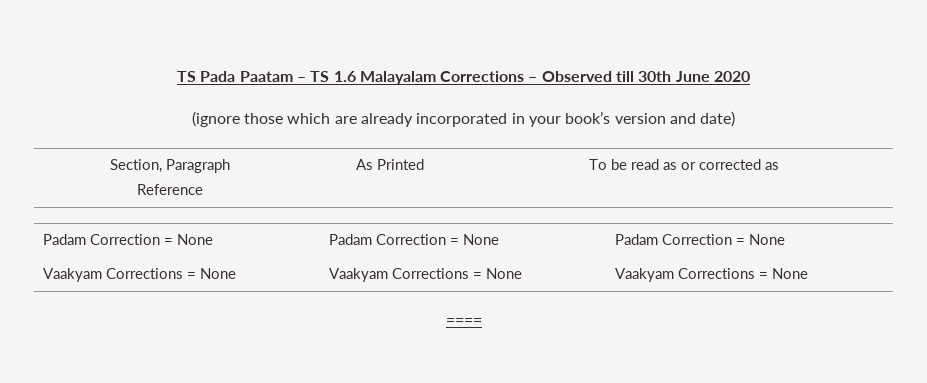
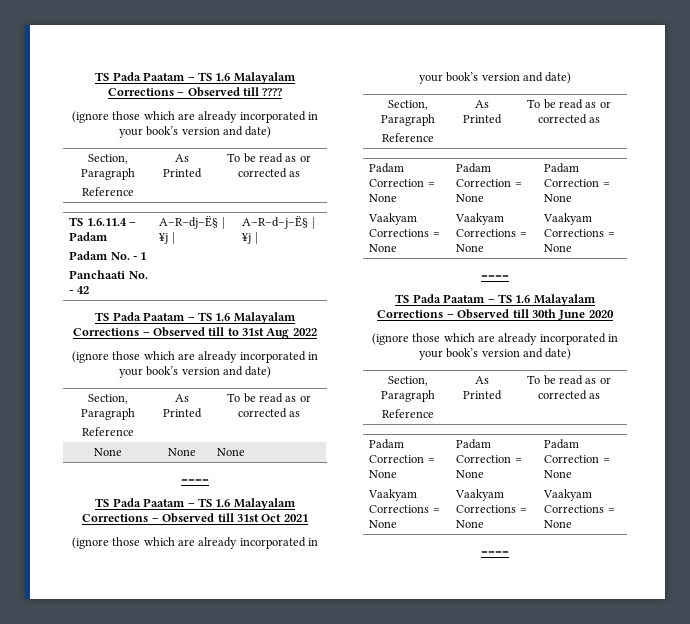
+ TS Pada Paatam – TS 1.6 Malayalam Corrections – Observed till ????
+ (ignore those which are already incorporated in your book’s version and date)
+ Section, Paragraph
+ Reference | As Printed | To be read as or corrected as
+ TS 1.6.11.4 – Padam
+ Padam No. - 1
+ Panchaati No. - 42 | A–R–dj–Ë§ | ¥j | | A–R–d–j–Ë§ | ¥j |
+ TS Pada Paatam – TS 1.6 Malayalam Corrections – Observed till to 31st Aug 2022
+ (ignore those which are already incorporated in your book’s version and date)
+ Section, Paragraph
+ Reference | As Printed | To be read as or corrected as
+ None | None | None
+ ====
+ TS Pada Paatam – TS 1.6 Malayalam Corrections – Observed till 31st Oct 2021
+ (ignore those which are already incorporated in your book’s version and date)
+ Section, Paragraph
+ Reference | As Printed | To be read as or corrected as
+ Padam Correction = None
+ Vaakyam Corrections = None | Padam Correction = None
+ Vaakyam Corrections = None | Padam Correction = None
+ Vaakyam Corrections = None
+ ====

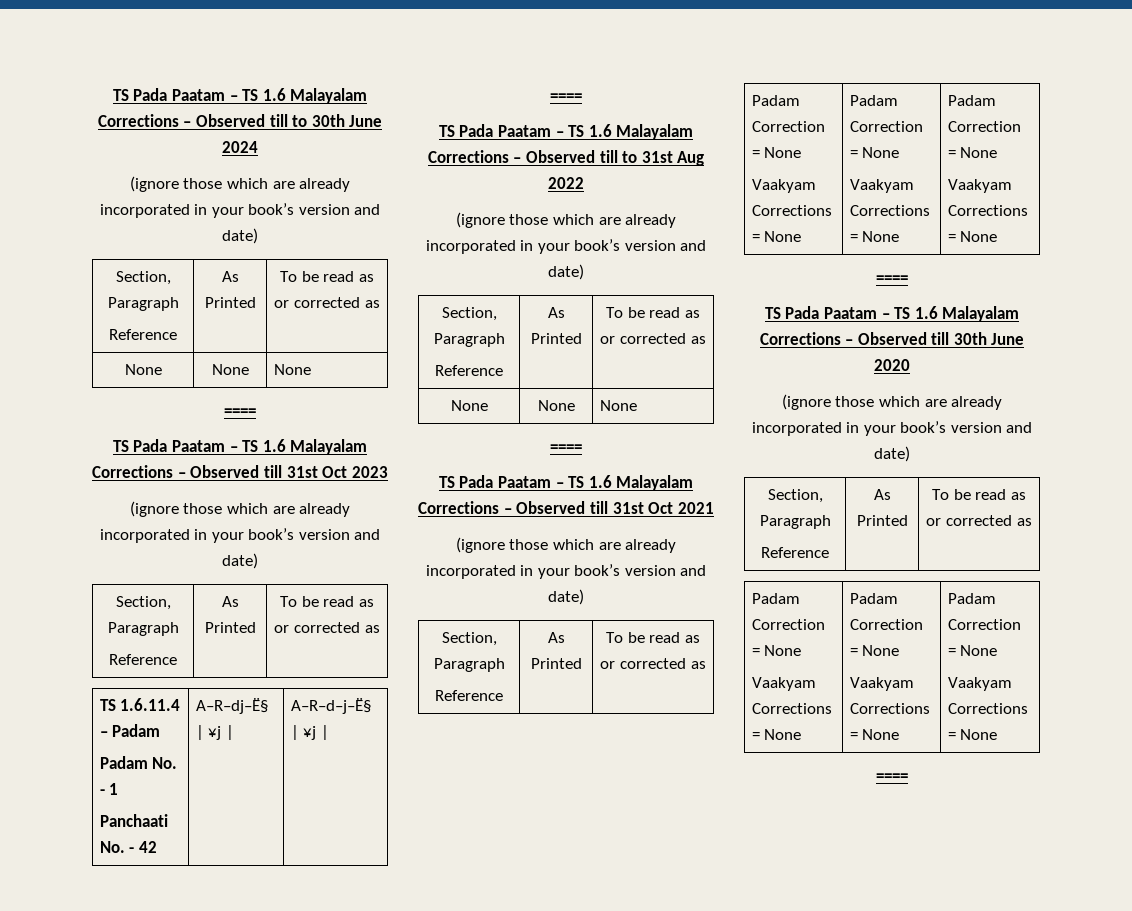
- TS Pada Paatam – TS 1.6 Malayalam Corrections – Observed till ????
+ TS Pada Paatam – TS 1.6 Malayalam Corrections – Observed till to 30th June 2024
+ (ignore those which are already incorporated in your book’s version and date)
+ Section, Paragraph
+ Reference | As Printed | To be read as or corrected as
+ None | None | None
+ ====
+ TS Pada Paatam – TS 1.6 Malayalam Corrections – Observed till 31st Oct 2023
  TS 1.6.11.4 – Padam
  Padam No. - 1
  Panchaati No. - 42 | A–R–dj–Ë§ | ¥j | | A–R–d–j–Ë§ | ¥j |
+ ====

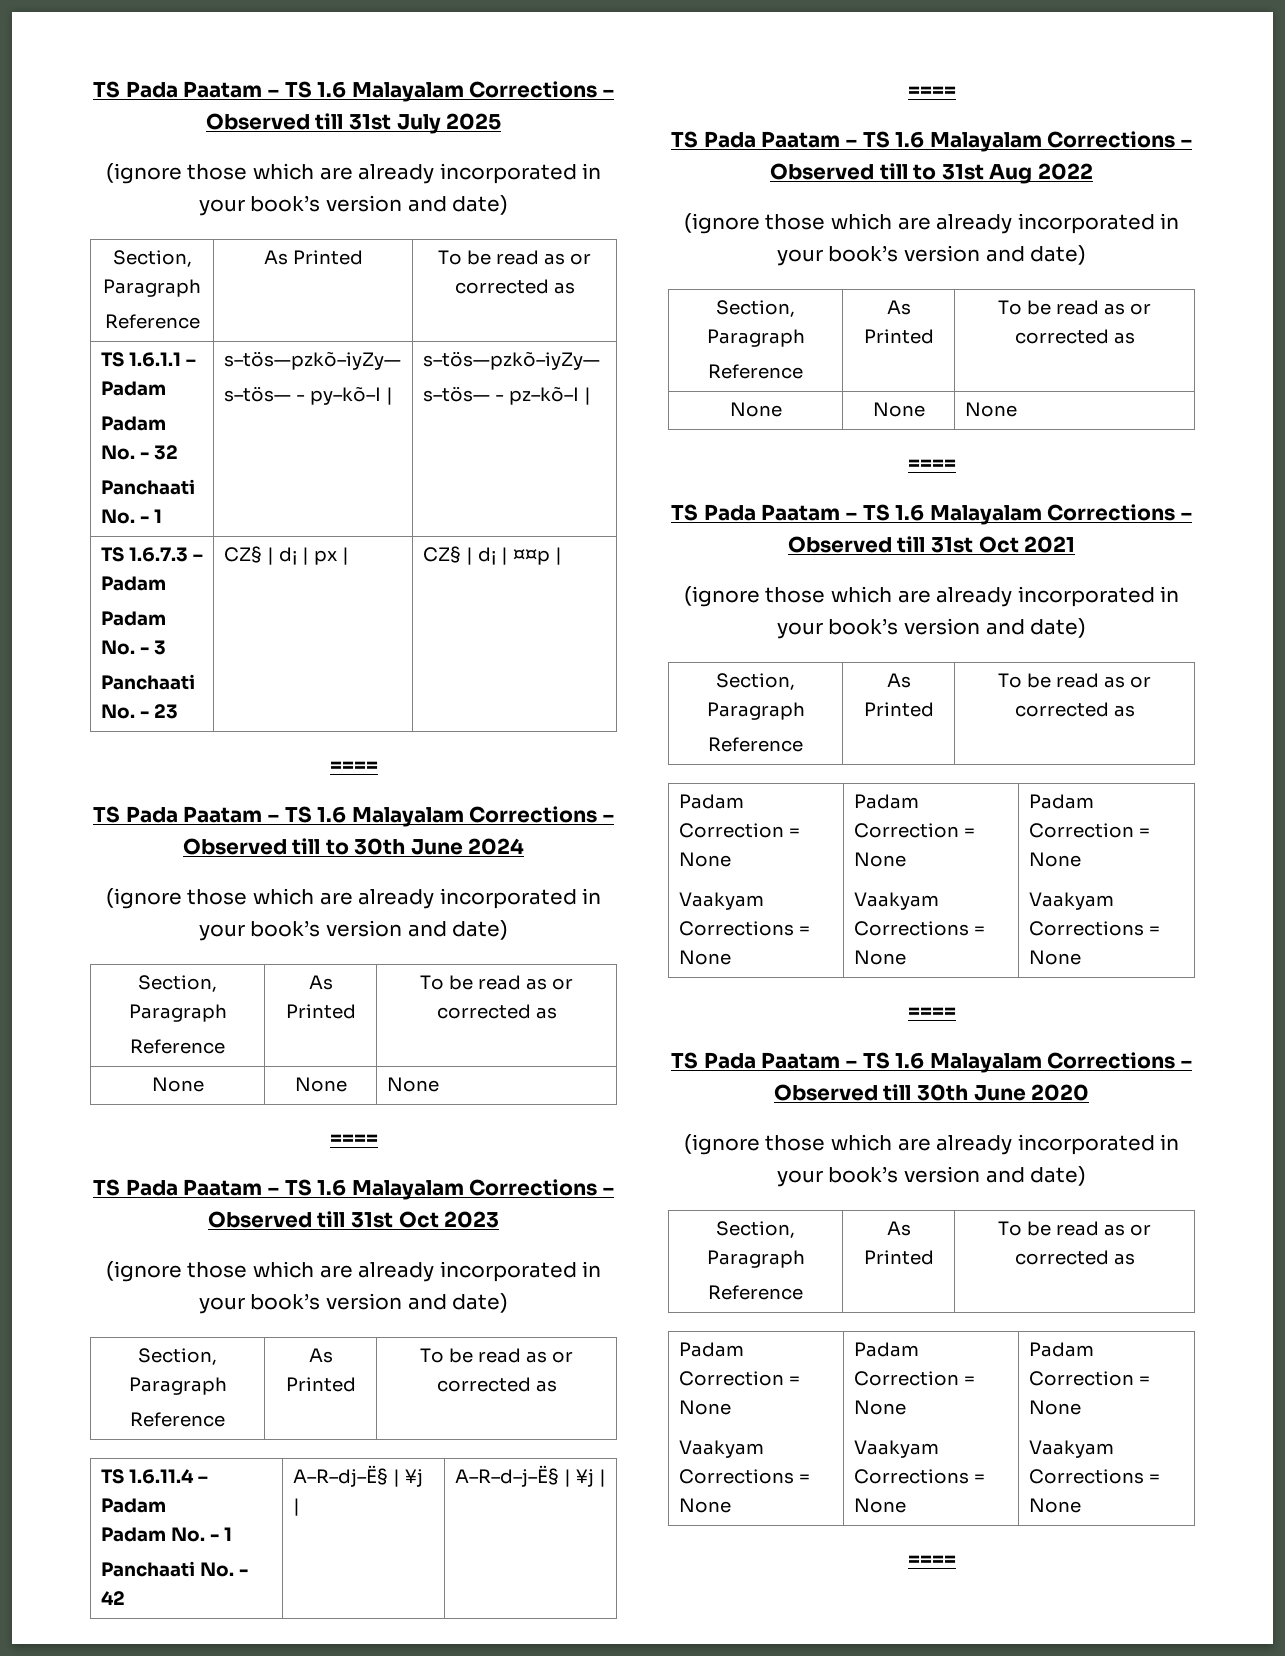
+ TS Pada Paatam – TS 1.6 Malayalam Corrections – Observed till 31st July 2025
+ (ignore those which are already incorporated in your book’s version and date)
+ Section, Paragraph
+ Reference | As Printed | To be read as or corrected as
+ TS 1.6.1.1 – Padam
+ Padam No. - 32
+ Panchaati No. - 1 | s–tös—pzkõ–iyZy—
+ s–tös— - py–kõ–I | | s–tös—pzkõ–iyZy—
+ s–tös— - pz–kõ–I |
+ TS 1.6.7.3 – Padam
+ Padam No. - 3
+ Panchaati No. - 23 | CZ§ | d¡ | px | | CZ§ | d¡ | ¤¤p |
+ ====

